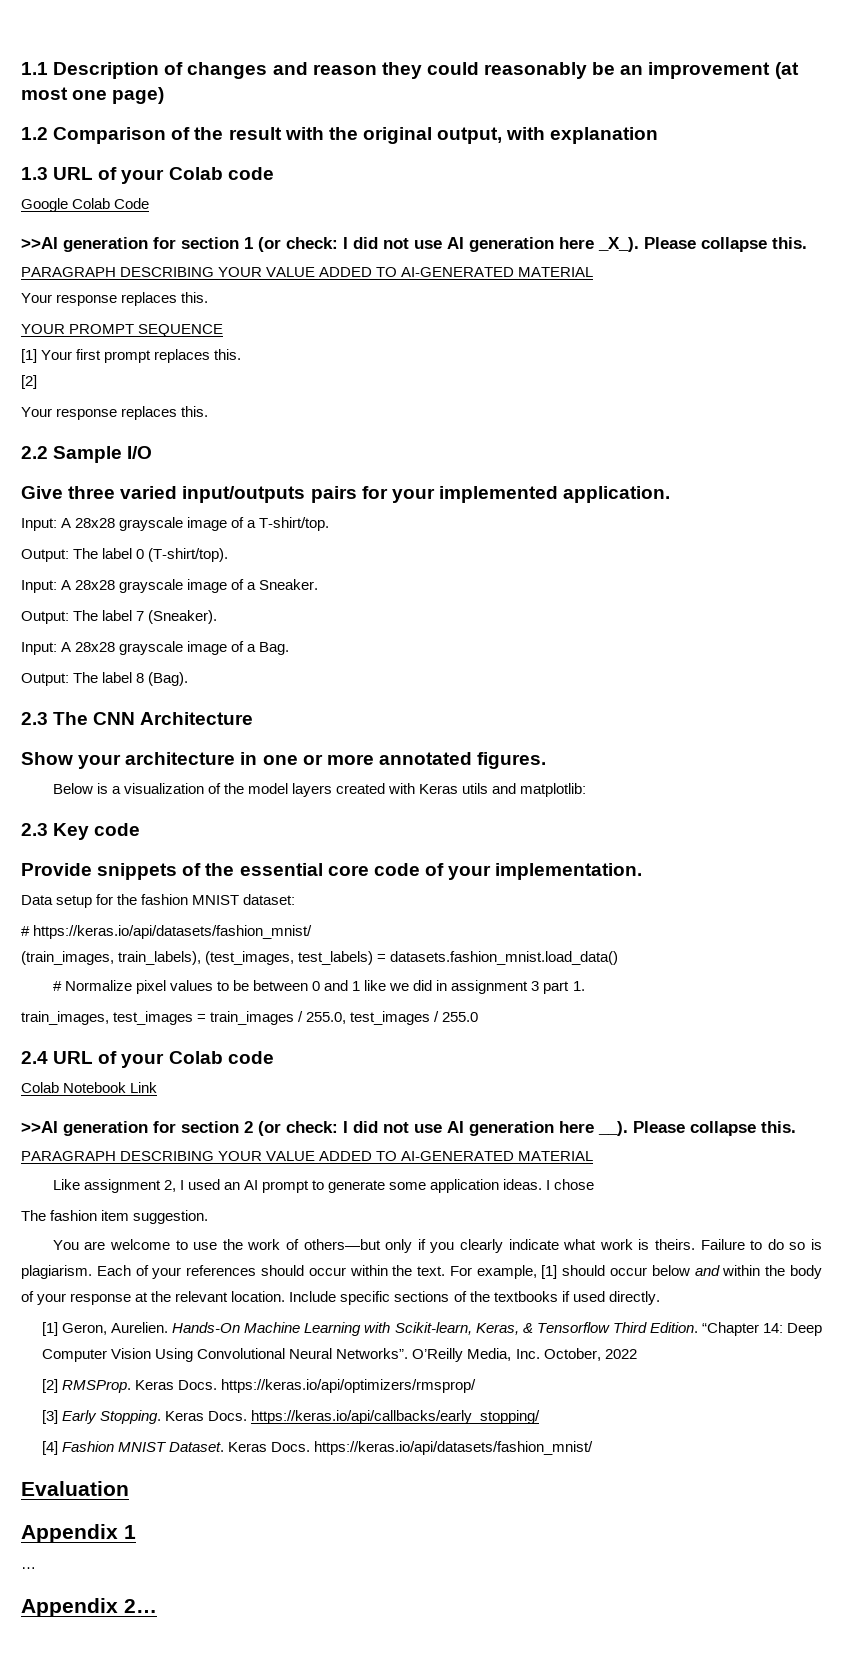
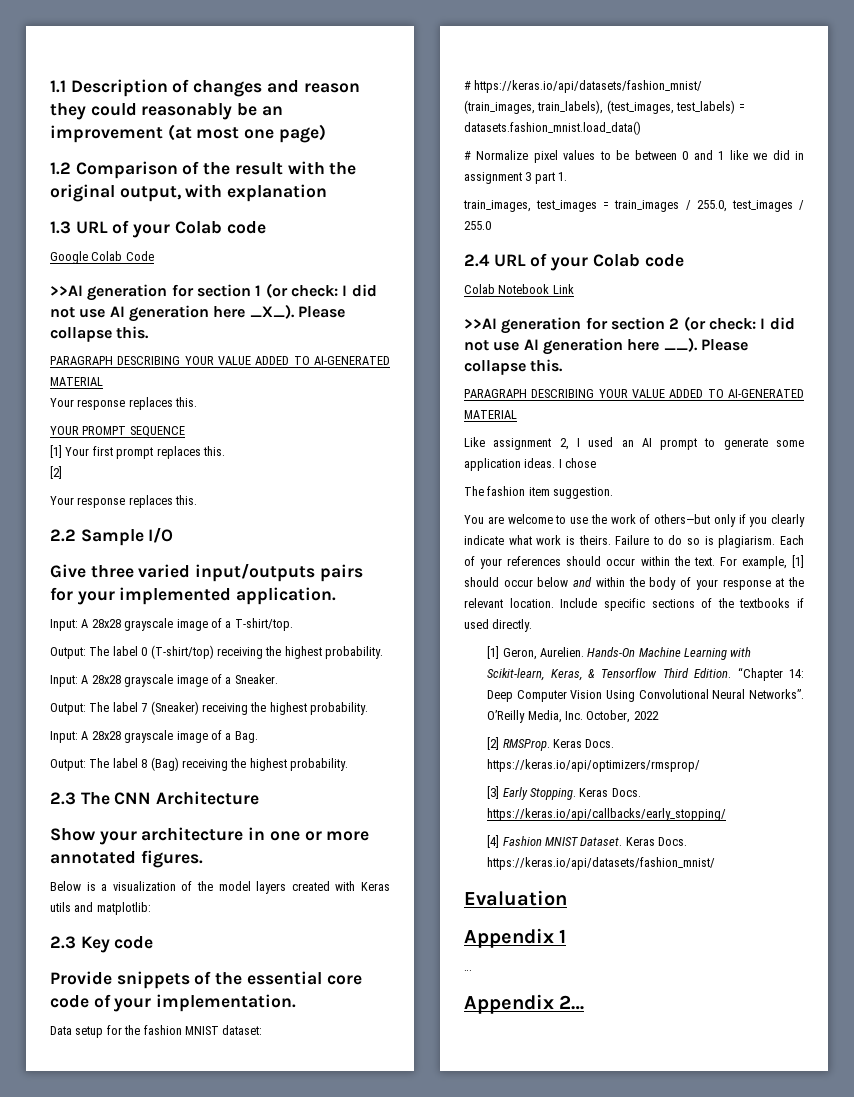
- Output: The label 0 (T-shirt/top).
+ Output: The label 0 (T-shirt/top) receiving the highest probability.
- Output: The label 7 (Sneaker).
+ Output: The label 7 (Sneaker) receiving the highest probability.
- Output: The label 8 (Bag).
+ Output: The label 8 (Bag) receiving the highest probability.

